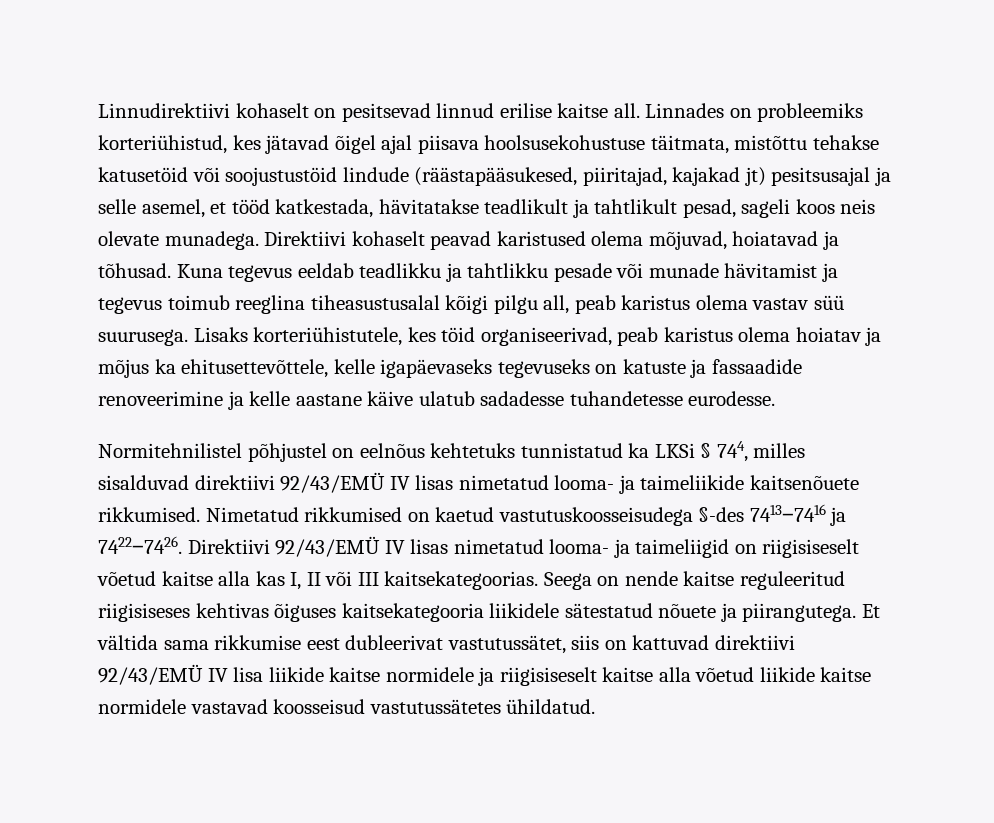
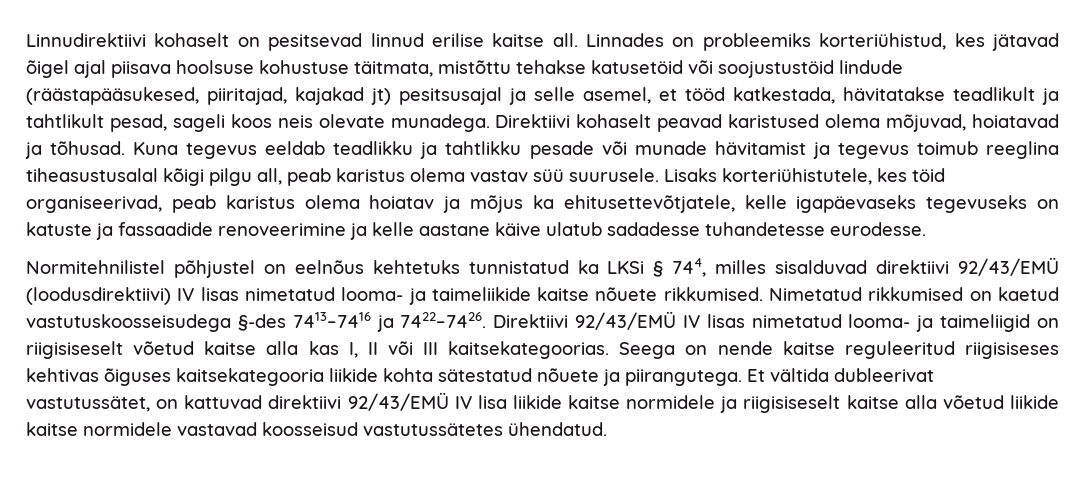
- Linnades on probleemiks korteriühistud, kes jätavad õigel ajal piisava hoolsusekohustuse täitmata, mistõttu tehakse katusetöid või soojustustöid lindude (räästapääsukesed, piiritajad, kajakad jt) pesitsusajal ja selle asemel, et tööd katkestada, hävitatakse teadlikult ja tahtlikult pesad, sageli koos neis olevate munadega.
+ Linnades on probleemiks korteriühistud, kes jätavad õigel ajal piisava hoolsuse kohustuse täitmata, mistõttu tehakse katusetöid või soojustustöid lindude (räästapääsukesed, piiritajad, kajakad jt) pesitsusajal ja selle asemel, et tööd katkestada, hävitatakse teadlikult ja tahtlikult pesad, sageli koos neis olevate munadega.
- Kuna tegevus eeldab teadlikku ja tahtlikku pesade või munade hävitamist ja tegevus toimub reeglina tiheasustusalal kõigi pilgu all, peab karistus olema vastav süü suurusega.
+ Kuna tegevus eeldab teadlikku ja tahtlikku pesade või munade hävitamist ja tegevus toimub reeglina tiheasustusalal kõigi pilgu all, peab karistus olema vastav süü suurusele.
- Lisaks korteriühistutele, kes töid organiseerivad, peab karistus olema hoiatav ja mõjus ka ehitusettevõttele, kelle igapäevaseks tegevuseks on katuste ja fassaadide renoveerimine ja kelle aastane käive ulatub sadadesse tuhandetesse eurodesse.
+ Lisaks korteriühistutele, kes töid organiseerivad, peab karistus olema hoiatav ja mõjus ka ehitusettevõtjatele, kelle igapäevaseks tegevuseks on katuste ja fassaadide renoveerimine ja kelle aastane käive ulatub sadadesse tuhandetesse eurodesse.
- Normitehnilistel põhjustel on eelnõus kehtetuks tunnistatud ka LKSi § 744, milles sisalduvad direktiivi 92/43/EMÜ IV lisas nimetatud looma- ja taimeliikide kaitsenõuete rikkumised.
+ Normitehnilistel põhjustel on eelnõus kehtetuks tunnistatud ka LKSi § 744, milles sisalduvad direktiivi 92/43/EMÜ (loodusdirektiivi) IV lisas nimetatud looma- ja taimeliikide kaitse nõuete rikkumised.
- Seega on nende kaitse reguleeritud riigisiseses kehtivas õiguses kaitsekategooria liikidele sätestatud nõuete ja piirangutega.
+ Seega on nende kaitse reguleeritud riigisiseses kehtivas õiguses kaitsekategooria liikide kohta sätestatud nõuete ja piirangutega.
- Et vältida sama rikkumise eest dubleerivat vastutussätet, siis on kattuvad direktiivi 92/43/EMÜ IV lisa liikide kaitse normidele ja riigisiseselt kaitse alla võetud liikide kaitse normidele vastavad koosseisud vastutussätetes ühildatud.
+ Et vältida dubleerivat vastutussätet, on kattuvad direktiivi 92/43/EMÜ IV lisa liikide kaitse normidele ja riigisiseselt kaitse alla võetud liikide kaitse normidele vastavad koosseisud vastutussätetes ühendatud.

